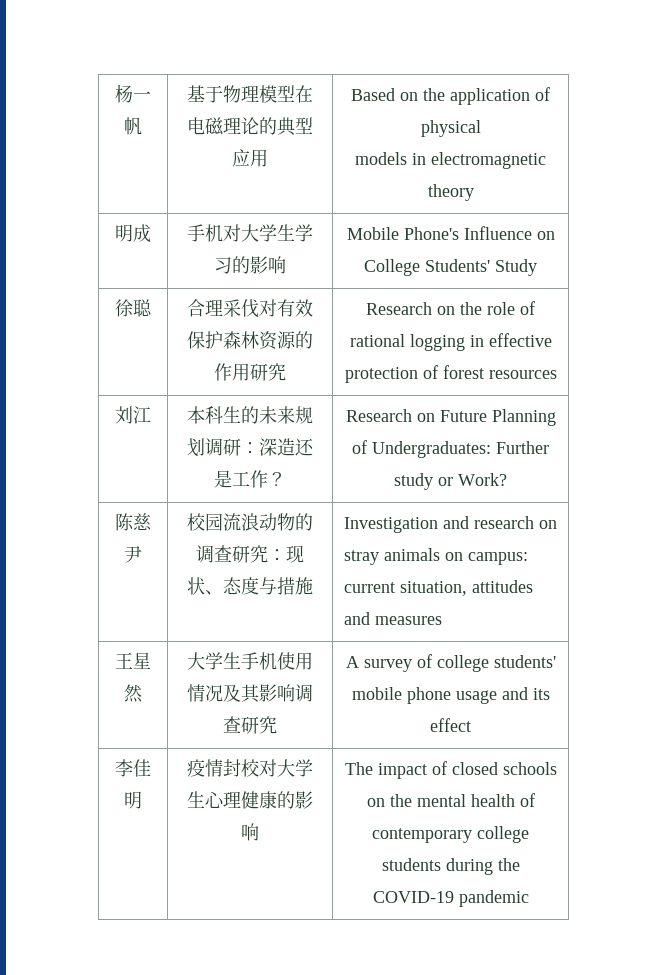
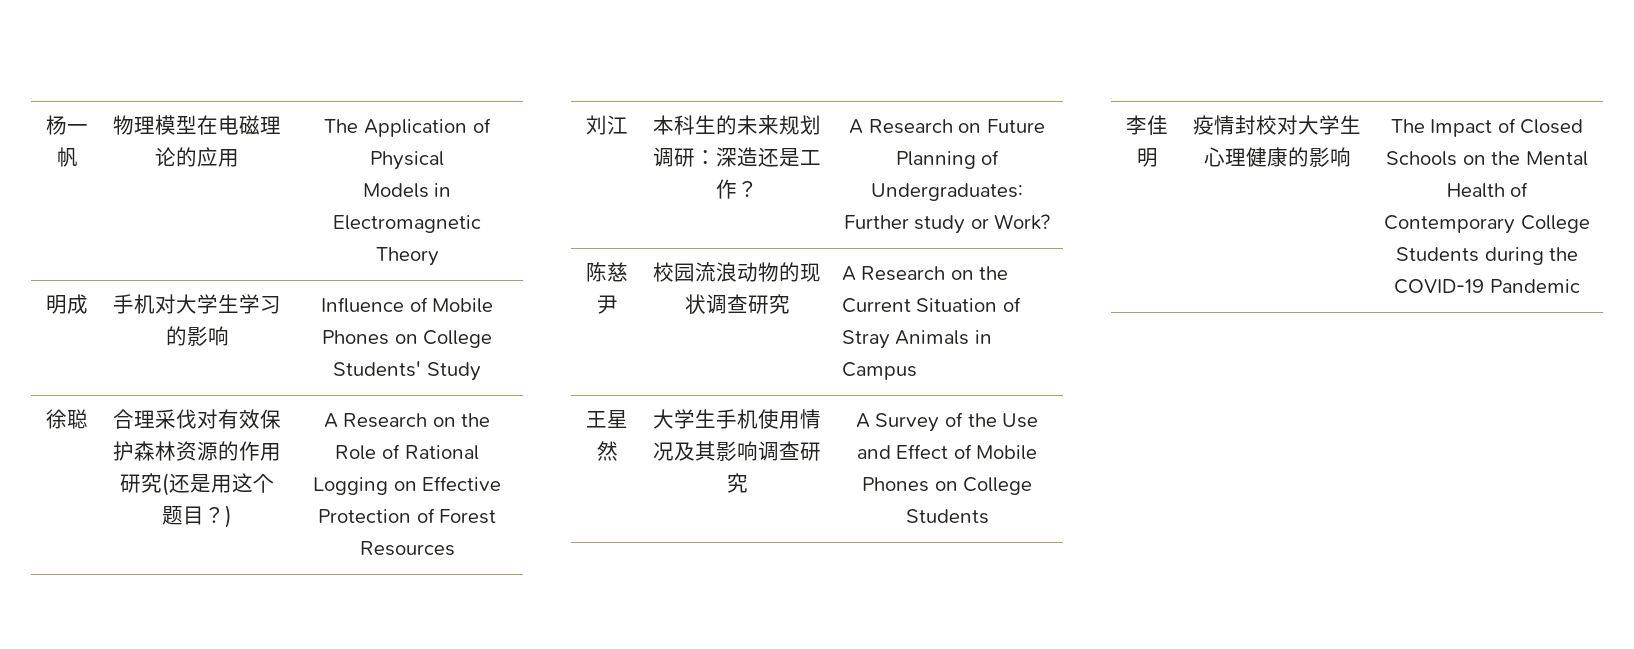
- 杨一帆 | 基于物理模型在电磁理论的典型应用 | Based on the application of physical
- models in electromagnetic theory
+ 杨一帆 | 物理模型在电磁理论的应用 | The Application of Physical
+ Models in Electromagnetic Theory
- 明成 | 手机对大学生学习的影响 | Mobile Phone's Influence on College Students' Study
+ 明成 | 手机对大学生学习的影响 | Influence of Mobile Phones on College Students' Study
- 徐聪 | 合理采伐对有效保护森林资源的作用研究 | Research on the role of rational logging in effective protection of forest resources
+ 徐聪 | 合理采伐对有效保护森林资源的作用研究(还是用这个题目？) | A Research on the Role of Rational Logging on Effective Protection of Forest Resources
- 刘江 | 本科生的未来规划调研：深造还是工作？ | Research on Future Planning of Undergraduates: Further study or Work?
+ 刘江 | 本科生的未来规划调研：深造还是工作？ | A Research on Future Planning of Undergraduates: Further study or Work?
- 陈慈尹 | 校园流浪动物的调查研究：现状、态度与措施 | Investigation and research on stray animals on campus: current situation, attitudes and measures
+ 陈慈尹 | 校园流浪动物的现状调查研究 | A Research on the Current Situation of Stray Animals in Campus
- 王星然 | 大学生手机使用情况及其影响调查研究 | A survey of college students' mobile phone usage and its effect
+ 王星然 | 大学生手机使用情况及其影响调查研究 | A Survey of the Use and Effect of Mobile Phones on College Students
- 李佳明 | 疫情封校对大学生心理健康的影响 | The impact of closed schools on the mental health of contemporary college students during the COVID-19 pandemic
+ 李佳明 | 疫情封校对大学生心理健康的影响 | The Impact of Closed Schools on the Mental Health of Contemporary College Students during the COVID-19 Pandemic

